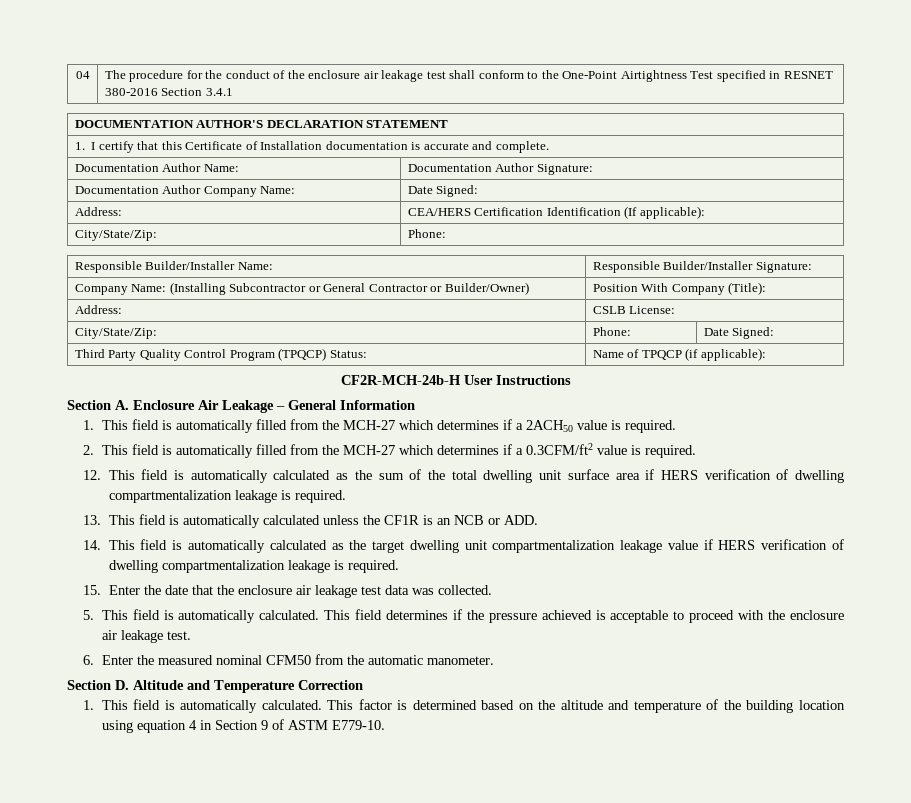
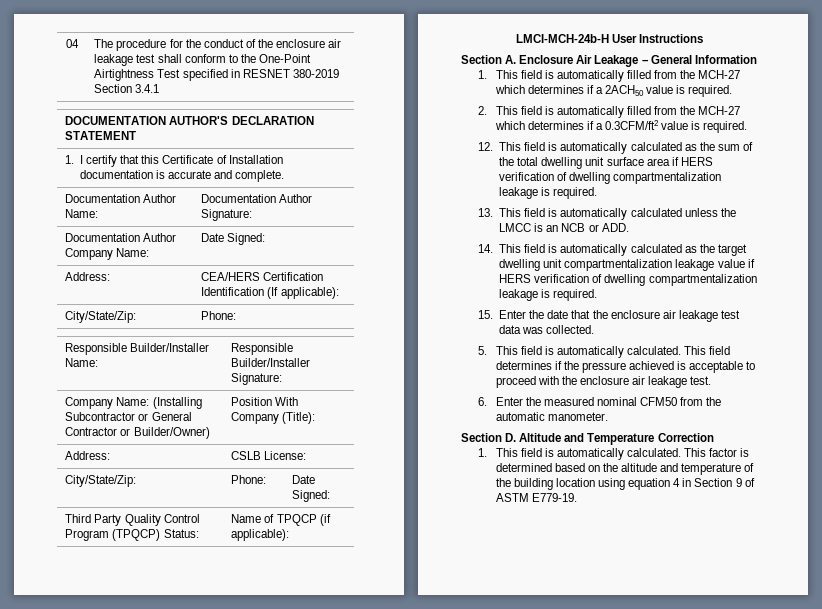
- 04 | The procedure for the conduct of the enclosure air leakage test shall conform to the One-Point Airtightness Test specified in RESNET 380-2016 Section 3.4.1
+ 04 | The procedure for the conduct of the enclosure air leakage test shall conform to the One-Point Airtightness Test specified in RESNET 380-2019 Section 3.4.1
- CF2R-MCH-24b-H User Instructions
+ LMCI-MCH-24b-H User Instructions
- 13. This field is automatically calculated unless the CF1R is an NCB or ADD.
+ 13. This field is automatically calculated unless the LMCC is an NCB or ADD.
- This factor is determined based on the altitude and temperature of the building location using equation 4 in Section 9 of ASTM E779-10.
+ This factor is determined based on the altitude and temperature of the building location using equation 4 in Section 9 of ASTM E779-19.

